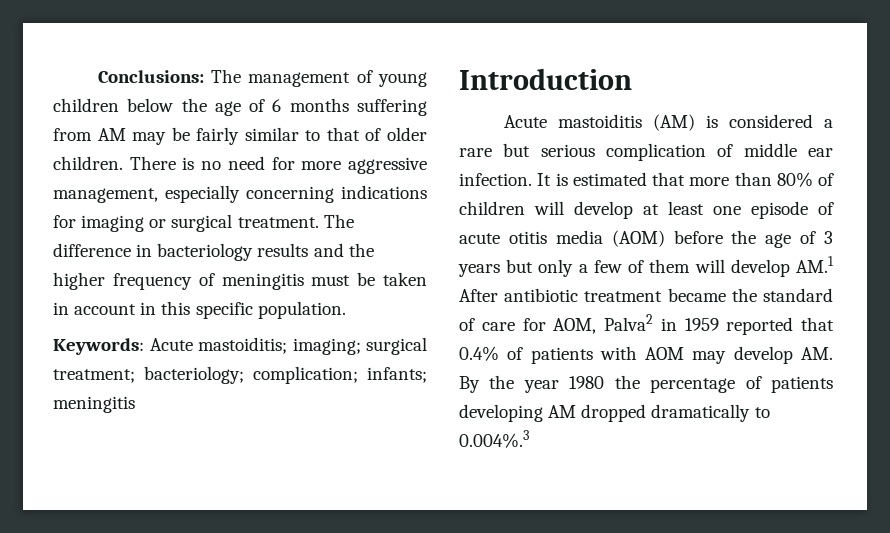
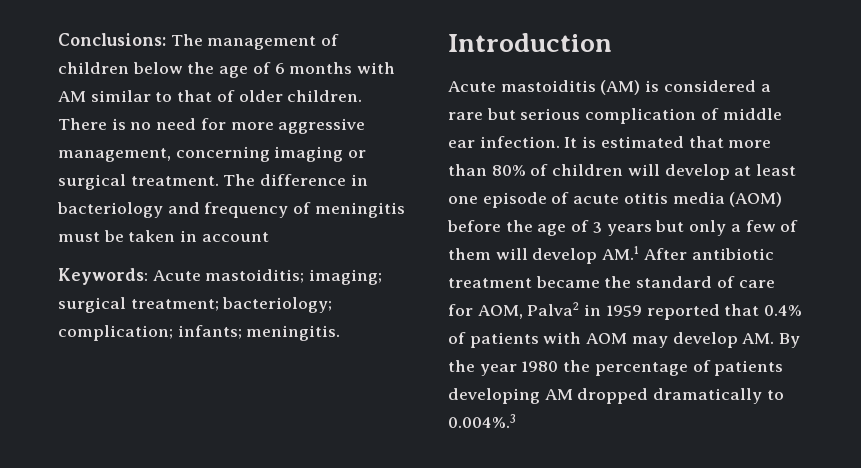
- Conclusions: The management of young children below the age of 6 months suffering from AM may be fairly similar to that of older children.
+ Conclusions: The management of children below the age of 6 months with AM similar to that of older children.
- There is no need for more aggressive management, especially concerning indications for imaging or surgical treatment.
+ There is no need for more aggressive management, concerning imaging or surgical treatment.
- The difference in bacteriology results and the higher frequency of meningitis must be taken in account in this specific population.
+ The difference in bacteriology and frequency of meningitis must be taken in account
- Keywords: Acute mastoiditis; imaging; surgical treatment; bacteriology; complication; infants; meningitis
+ Keywords: Acute mastoiditis; imaging; surgical treatment; bacteriology; complication; infants; meningitis.

